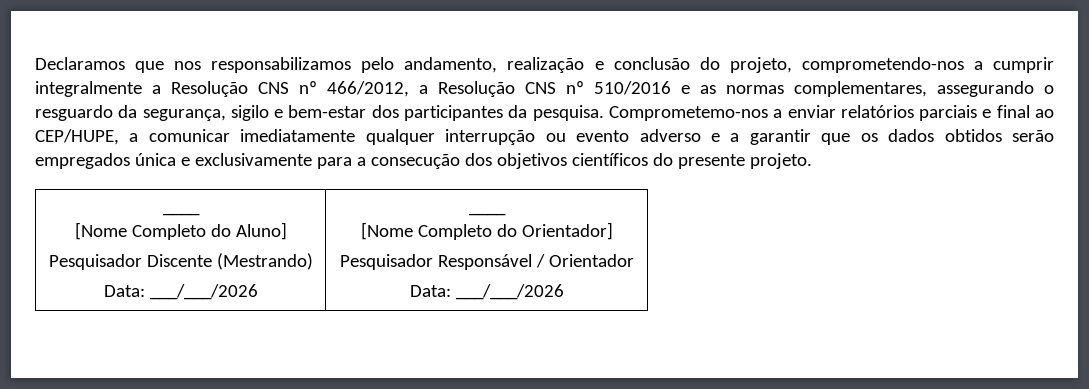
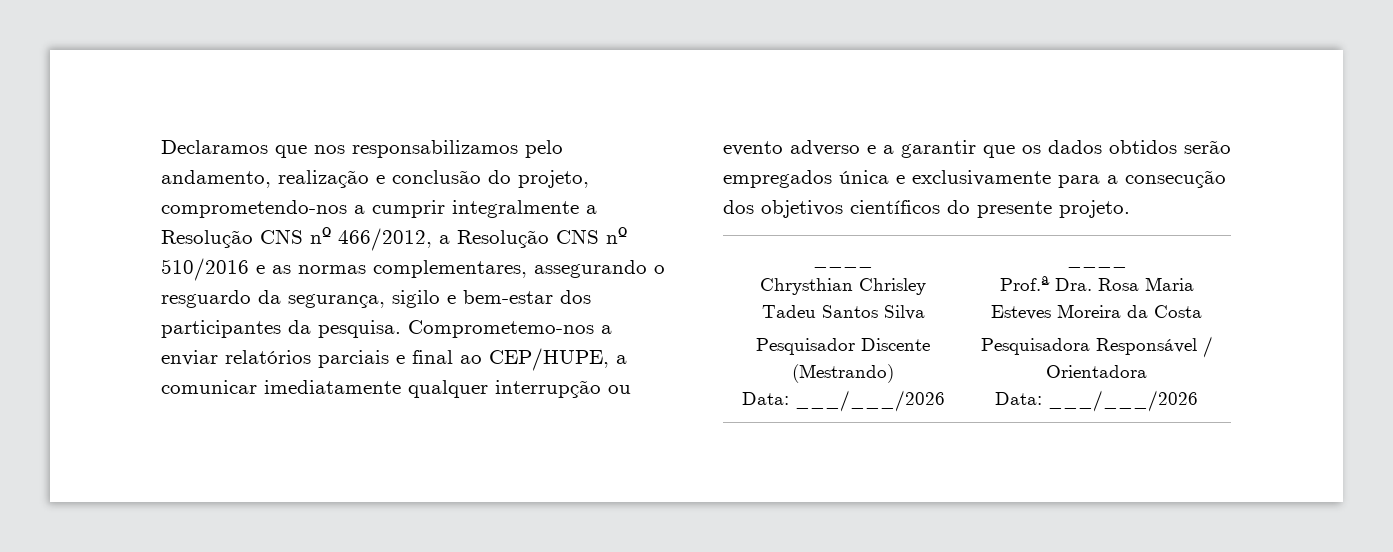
  Comprometemo-nos a enviar relatórios parciais e final ao CEP/HUPE, a comunicar imediatamente qualquer interrupção ou evento adverso e a garantir que os dados obtidos serão empregados única e exclusivamente para a consecução dos objetivos científicos do presente projeto.
  ____
- [Nome Completo do Aluno]
+ Chrysthian Chrisley Tadeu Santos Silva
  Pesquisador Discente (Mestrando)
  Data: ___/___/2026 | ____
- [Nome Completo do Orientador]
- Pesquisador Responsável / Orientador
+ Prof.ª Dra. Rosa Maria Esteves Moreira da Costa
+ Pesquisadora Responsável / Orientadora

